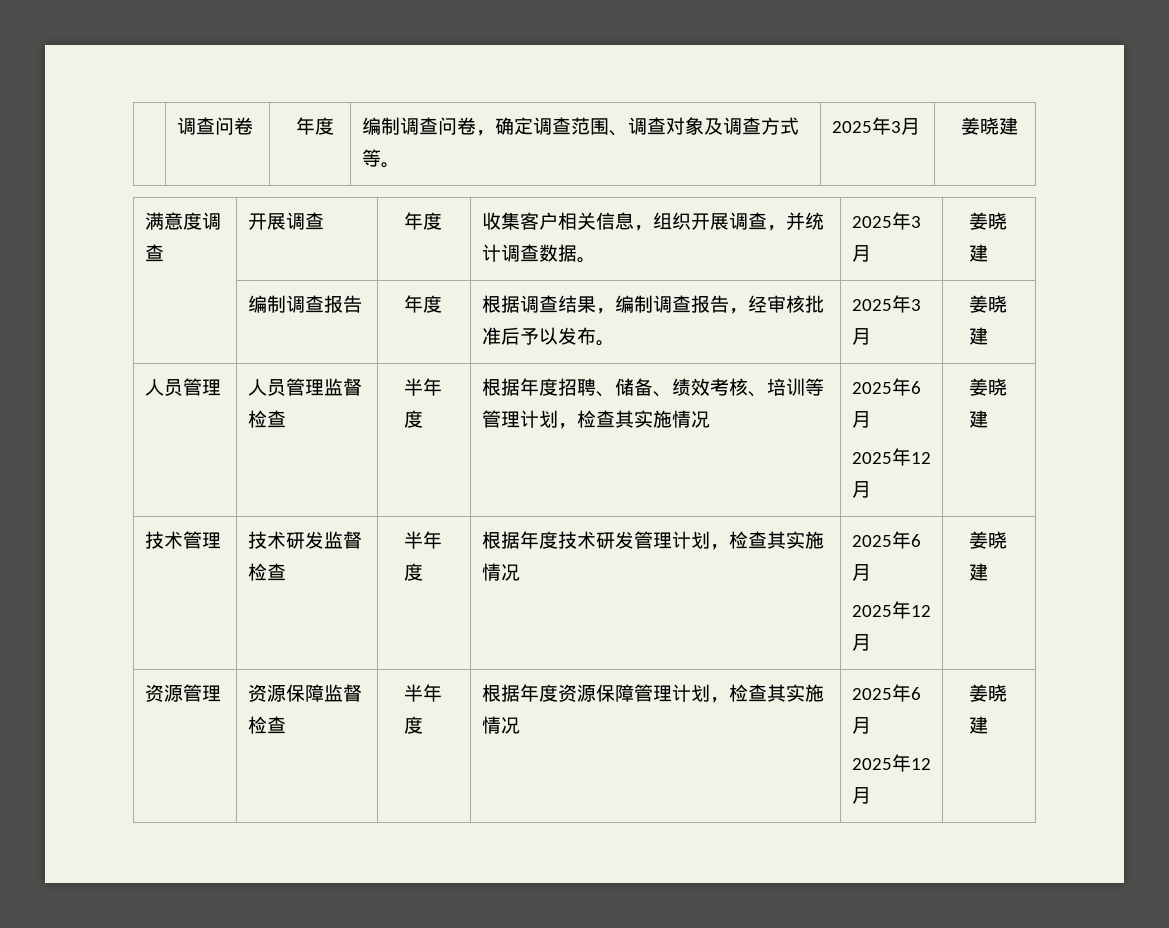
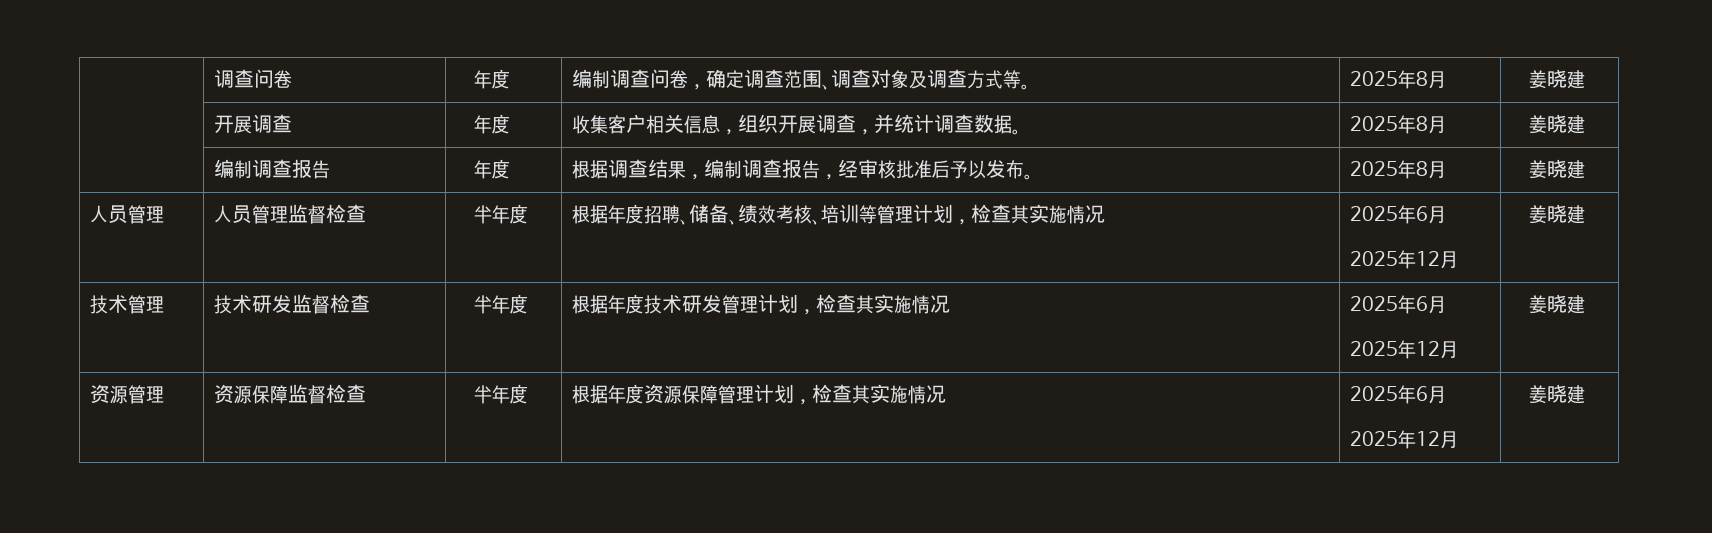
- | 调查问卷 | 年度 | 编制调查问卷，确定调查范围、调查对象及调查方式等。 | 2025年3月 | 姜晓建
- 满意度调查 | 开展调查 | 年度 | 收集客户相关信息，组织开展调查，并统计调查数据。 | 2025年3月 | 姜晓建
+ | 调查问卷 | 年度 | 编制调查问卷，确定调查范围、调查对象及调查方式等。 | 2025年8月 | 姜晓建
+ | 开展调查 | 年度 | 收集客户相关信息，组织开展调查，并统计调查数据。 | 2025年8月 | 姜晓建
- | 编制调查报告 | 年度 | 根据调查结果，编制调查报告，经审核批准后予以发布。 | 2025年3月 | 姜晓建
+ | 编制调查报告 | 年度 | 根据调查结果，编制调查报告，经审核批准后予以发布。 | 2025年8月 | 姜晓建

